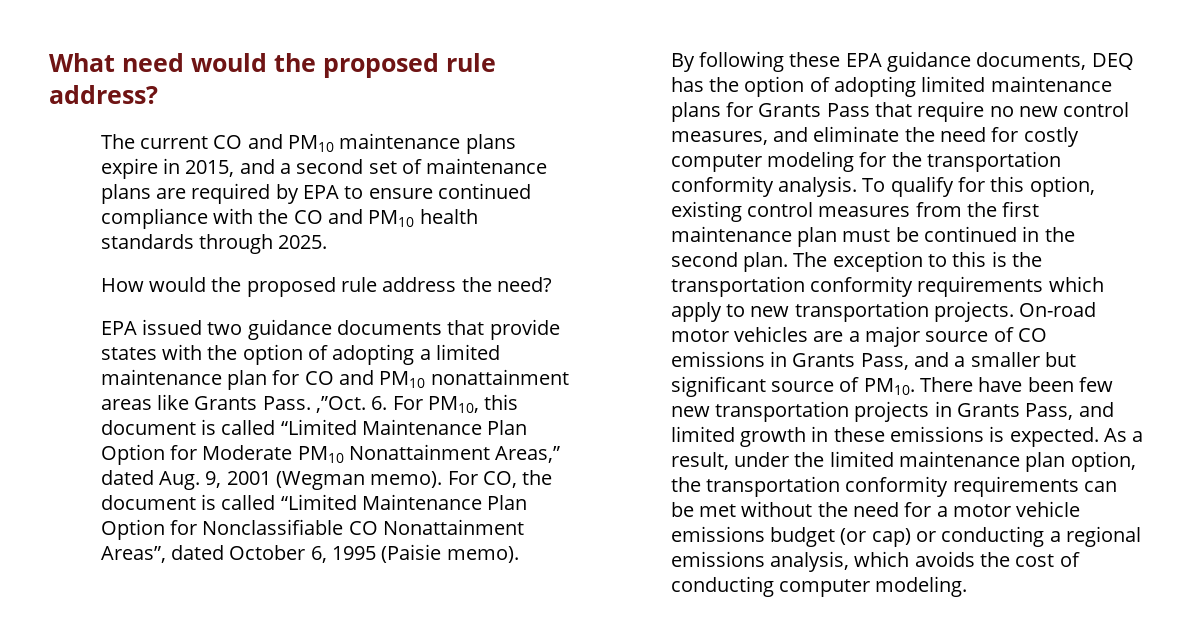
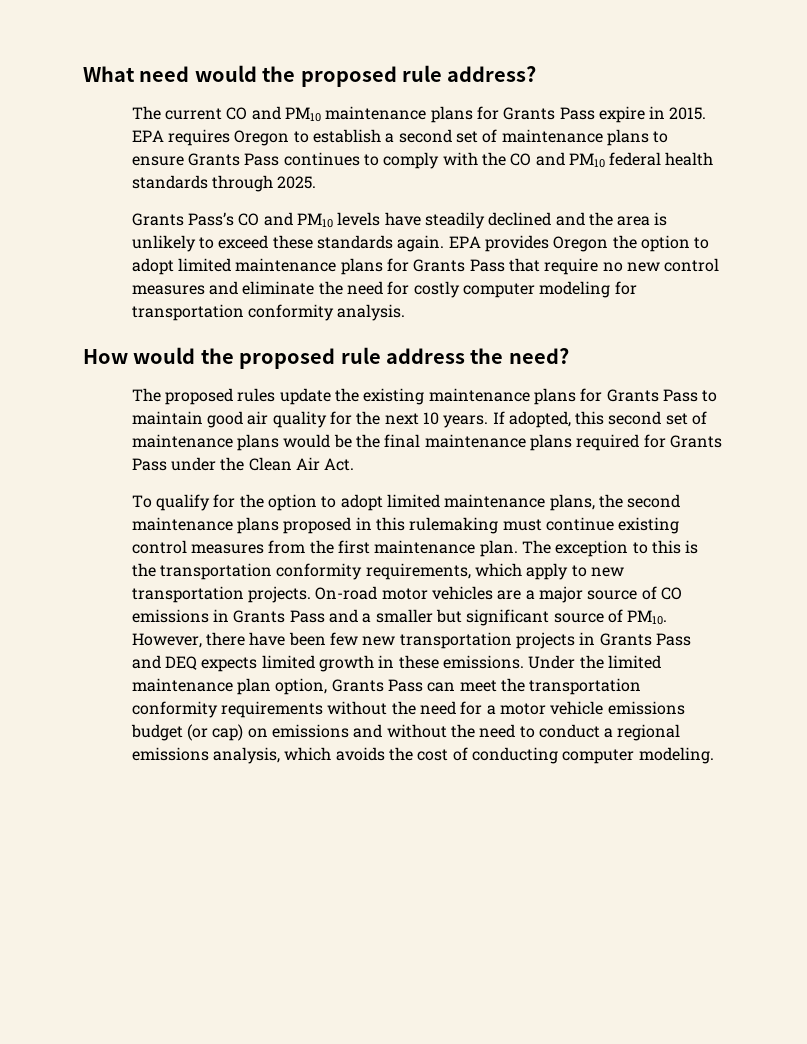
- The current CO and PM10 maintenance plans expire in 2015, and a second set of maintenance plans are required by EPA to ensure continued compliance with the CO and PM10 health standards through 2025.
+ The current CO and PM10 maintenance plans for Grants Pass expire in 2015. EPA requires Oregon to establish a second set of maintenance plans to ensure Grants Pass continues to comply with the CO and PM10 federal health standards through 2025.
+ Grants Pass’s CO and PM10 levels have steadily declined and the area is unlikely to exceed these standards again. EPA provides Oregon the option to adopt limited maintenance plans for Grants Pass that require no new control measures and eliminate the need for costly computer modeling for transportation conformity analysis.
  How would the proposed rule address the need?
- EPA issued two guidance documents that provide states with the option of adopting a limited maintenance plan for CO and PM10 nonattainment areas like Grants Pass. ,”Oct. 6. For PM10, this document is called “Limited Maintenance Plan Option for Moderate PM10 Nonattainment Areas,” dated Aug. 9, 2001 (Wegman memo). For CO, the document is called “Limited Maintenance Plan Option for Nonclassifiable CO Nonattainment Areas”, dated October 6, 1995 (Paisie memo).
- By following these EPA guidance documents, DEQ has the option of adopting limited maintenance plans for Grants Pass that require no new control measures, and eliminate the need for costly computer modeling for the transportation conformity analysis. To qualify for this option, existing control measures from the first maintenance plan must be continued in the second plan.
+ The proposed rules update the existing maintenance plans for Grants Pass to maintain good air quality for the next 10 years. If adopted, this second set of maintenance plans would be the final maintenance plans required for Grants Pass under the Clean Air Act.
+ To qualify for the option to adopt limited maintenance plans, the second maintenance plans proposed in this rulemaking must continue existing control measures from the first maintenance plan.
- The exception to this is the transportation conformity requirements which apply to new transportation projects.
+ The exception to this is the transportation conformity requirements, which apply to new transportation projects.
- On-road motor vehicles are a major source of CO emissions in Grants Pass, and a smaller but significant source of PM10.
+ On-road motor vehicles are a major source of CO emissions in Grants Pass and a smaller but significant source of PM10.
- There have been few new transportation projects in Grants Pass, and limited growth in these emissions is expected. As a result, under the limited maintenance plan option, the transportation conformity requirements can be met without the need for a motor vehicle emissions budget (or cap) or conducting a regional emissions analysis, which avoids the cost of conducting computer modeling.
+ However, there have been few new transportation projects in Grants Pass and DEQ expects limited growth in these emissions. Under the limited maintenance plan option, Grants Pass can meet the transportation conformity requirements without the need for a motor vehicle emissions budget (or cap) on emissions and without the need to conduct a regional emissions analysis, which avoids the cost of conducting computer modeling.

